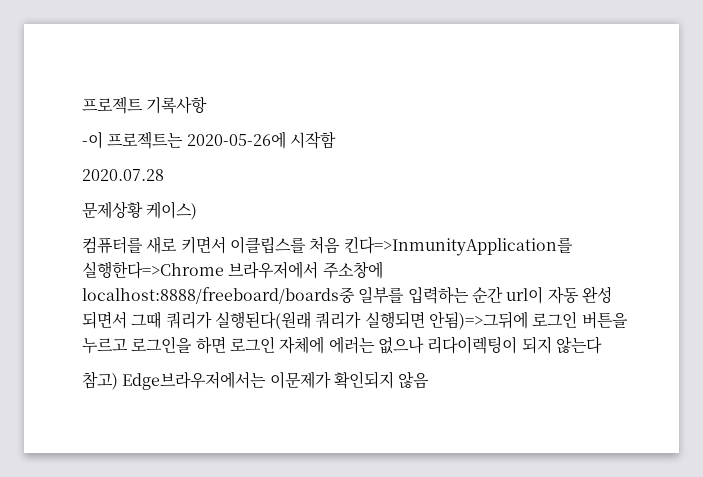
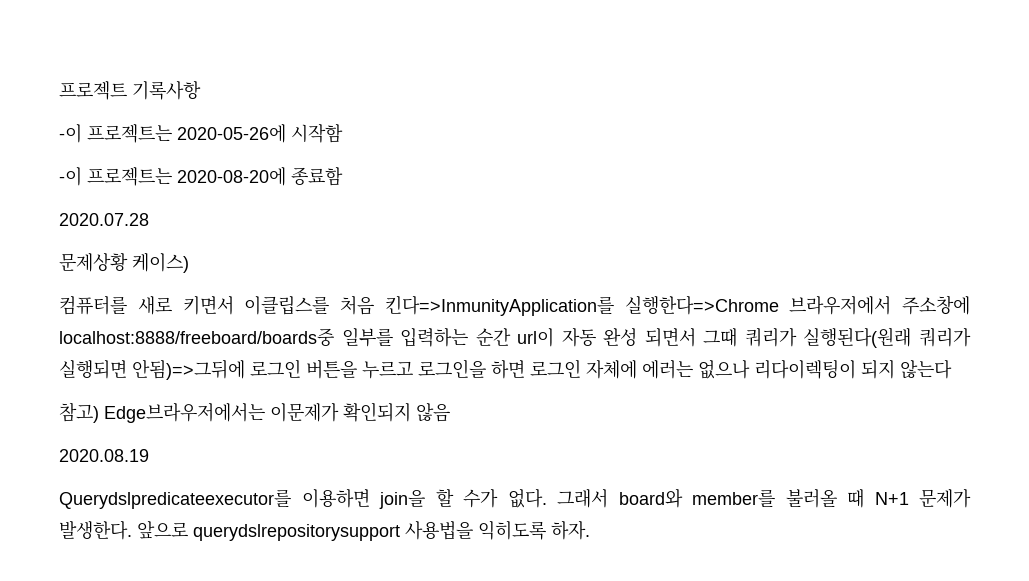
+ -이 프로젝트는 2020-08-20에 종료함
+ 2020.08.19
+ Querydslpredicateexecutor를 이용하면 join을 할 수가 없다. 그래서 board와 member를 불러올 때 N+1 문제가 발생한다. 앞으로 querydslrepositorysupport 사용법을 익히도록 하자.

